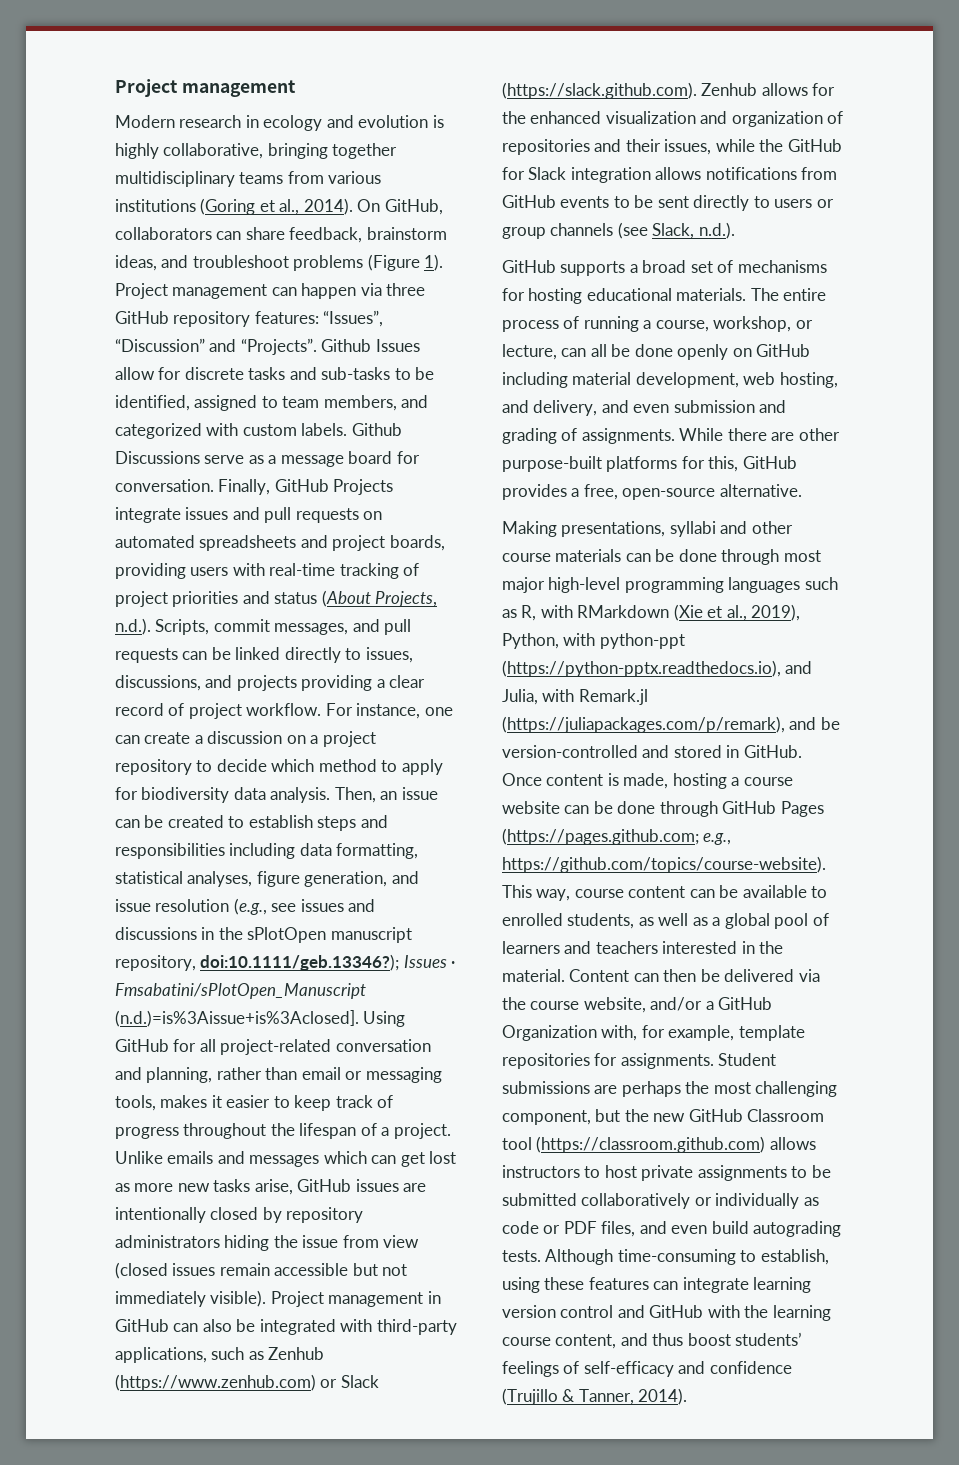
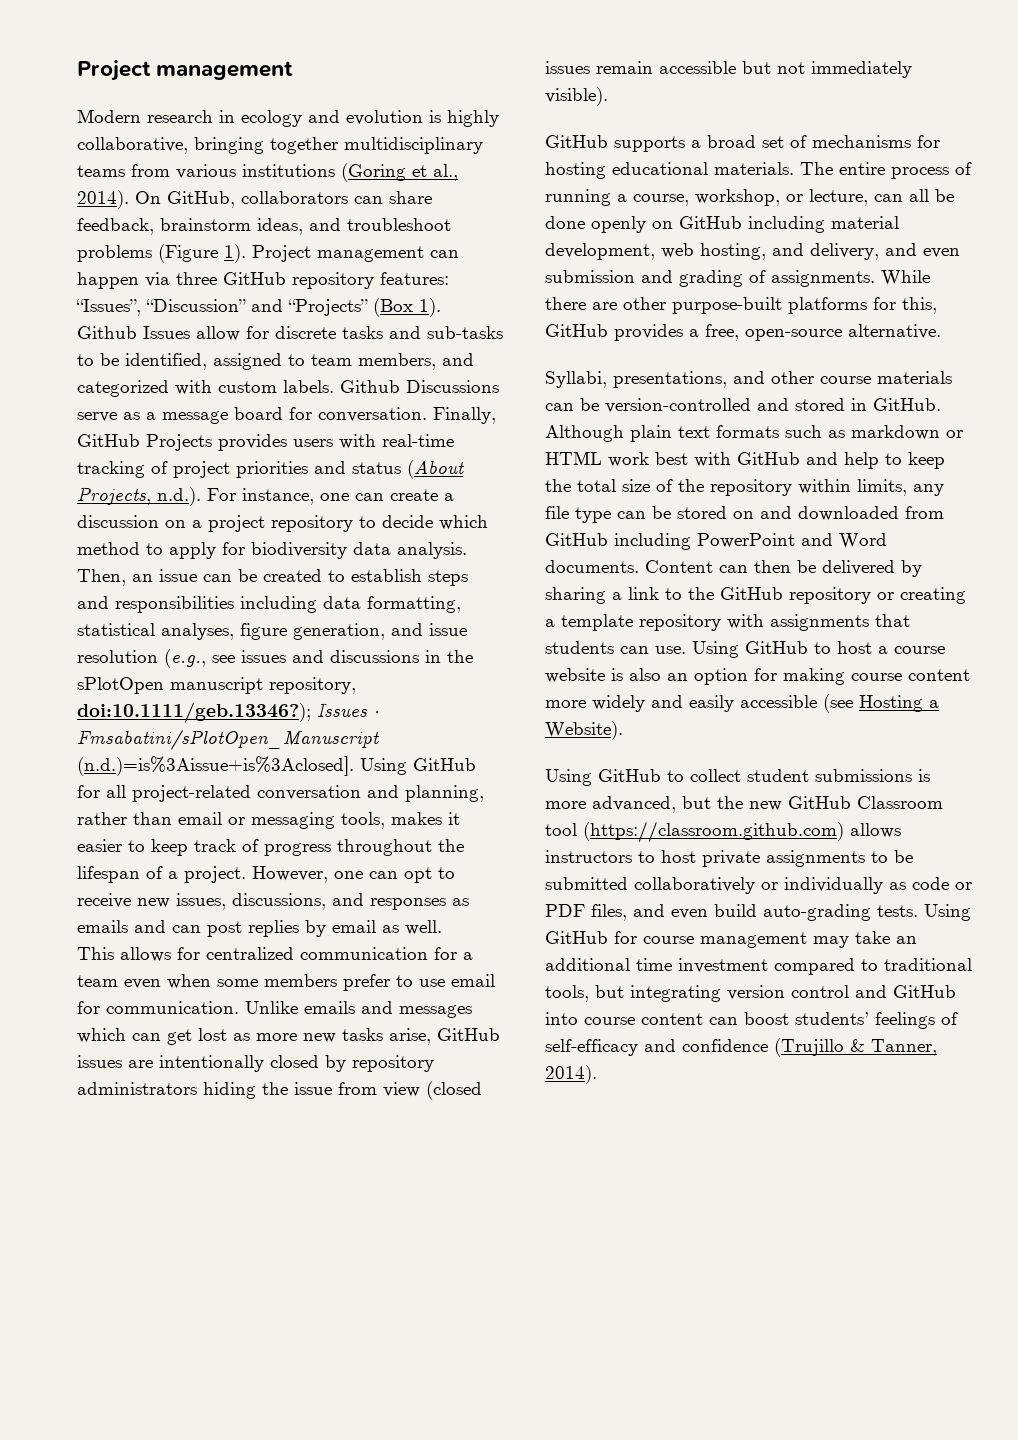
- Project management can happen via three GitHub repository features: “Issues”, “Discussion” and “Projects”.
+ Project management can happen via three GitHub repository features: “Issues”, “Discussion” and “Projects” (Box 1).
- Finally, GitHub Projects integrate issues and pull requests on automated spreadsheets and project boards, providing users with real-time tracking of project priorities and status (About Projects, n.d.). Scripts, commit messages, and pull requests can be linked directly to issues, discussions, and projects providing a clear record of project workflow. For instance, one can create a discussion on a project repository to decide which method to apply for biodiversity data analysis.
+ Finally, GitHub Projects provides users with real-time tracking of project priorities and status (About Projects, n.d.). For instance, one can create a discussion on a project repository to decide which method to apply for biodiversity data analysis.
+ However, one can opt to receive new issues, discussions, and responses as emails and can post replies by email as well.
+ This allows for centralized communication for a team even when some members prefer to use email for communication.
- Project management in GitHub can also be integrated with third-party applications, such as Zenhub (https://www.zenhub.com) or Slack (https://slack.github.com). Zenhub allows for the enhanced visualization and organization of repositories and their issues, while the GitHub for Slack integration allows notifications from GitHub events to be sent directly to users or group channels (see Slack, n.d.).
- Making presentations, syllabi and other course materials can be done through most major high-level programming languages such as R, with RMarkdown (Xie et al., 2019), Python, with python-ppt (https://python-pptx.readthedocs.io), and Julia, with Remark.jl (https://juliapackages.com/p/remark), and be version-controlled and stored in GitHub.
+ Syllabi, presentations, and other course materials can be version-controlled and stored in GitHub.
- Once content is made, hosting a course website can be done through GitHub Pages (https://pages.github.com; e.g., https://github.com/topics/course-website). This way, course content can be available to enrolled students, as well as a global pool of learners and teachers interested in the material.
+ Although plain text formats such as markdown or HTML work best with GitHub and help to keep the total size of the repository within limits, any file type can be stored on and downloaded from GitHub including PowerPoint and Word documents.
- Content can then be delivered via the course website, and/or a GitHub Organization with, for example, template repositories for assignments. Student submissions are perhaps the most challenging component, but the new GitHub Classroom tool (https://classroom.github.com) allows instructors to host private assignments to be submitted collaboratively or individually as code or PDF files, and even build autograding tests. Although time-consuming to establish, using these features can integrate learning version control and GitHub with the learning course content, and thus boost students’ feelings of self-efficacy and confidence (Trujillo & Tanner, 2014).
+ Content can then be delivered by sharing a link to the GitHub repository or creating a template repository with assignments that students can use. Using GitHub to host a course website is also an option for making course content more widely and easily accessible (see Hosting a Website).
+ Using GitHub to collect student submissions is more advanced, but the new GitHub Classroom tool (https://classroom.github.com) allows instructors to host private assignments to be submitted collaboratively or individually as code or PDF files, and even build auto-grading tests. Using GitHub for course management may take an additional time investment compared to traditional tools, but integrating version control and GitHub into course content can boost students’ feelings of self-efficacy and confidence (Trujillo & Tanner, 2014).

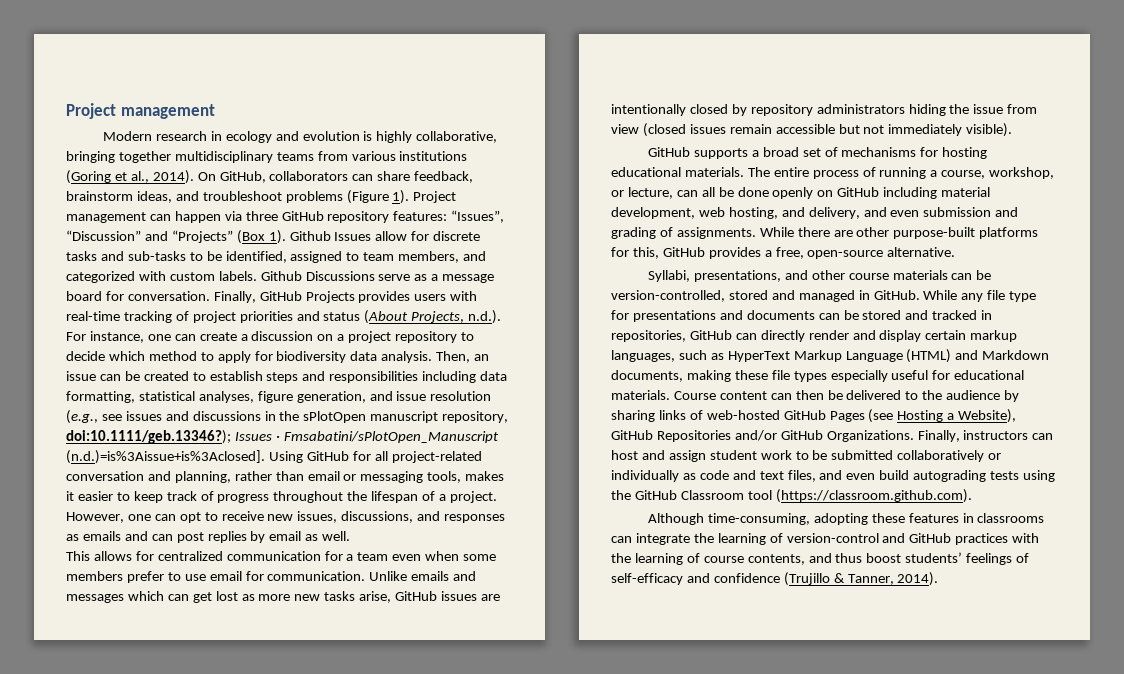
- Syllabi, presentations, and other course materials can be version-controlled and stored in GitHub. Although plain text formats such as markdown or HTML work best with GitHub and help to keep the total size of the repository within limits, any file type can be stored on and downloaded from GitHub including PowerPoint and Word documents. Content can then be delivered by sharing a link to the GitHub repository or creating a template repository with assignments that students can use. Using GitHub to host a course website is also an option for making course content more widely and easily accessible (see Hosting a Website).
- Using GitHub to collect student submissions is more advanced, but the new GitHub Classroom tool (https://classroom.github.com) allows instructors to host private assignments to be submitted collaboratively or individually as code or PDF files, and even build auto-grading tests. Using GitHub for course management may take an additional time investment compared to traditional tools, but integrating version control and GitHub into course content can boost students’ feelings of self-efficacy and confidence (Trujillo & Tanner, 2014).
+ Syllabi, presentations, and other course materials can be version-controlled, stored and managed in GitHub. While any file type for presentations and documents can be stored and tracked in repositories, GitHub can directly render and display certain markup languages, such as HyperText Markup Language (HTML) and Markdown documents, making these file types especially useful for educational materials. Course content can then be delivered to the audience by sharing links of web-hosted GitHub Pages (see Hosting a Website), GitHub Repositories and/or GitHub Organizations. Finally, instructors can host and assign student work to be submitted collaboratively or individually as code and text files, and even build autograding tests using the GitHub Classroom tool (https://classroom.github.com).
+ Although time-consuming, adopting these features in classrooms can integrate the learning of version-control and GitHub practices with the learning of course contents, and thus boost students’ feelings of self-efficacy and confidence (Trujillo & Tanner, 2014).

